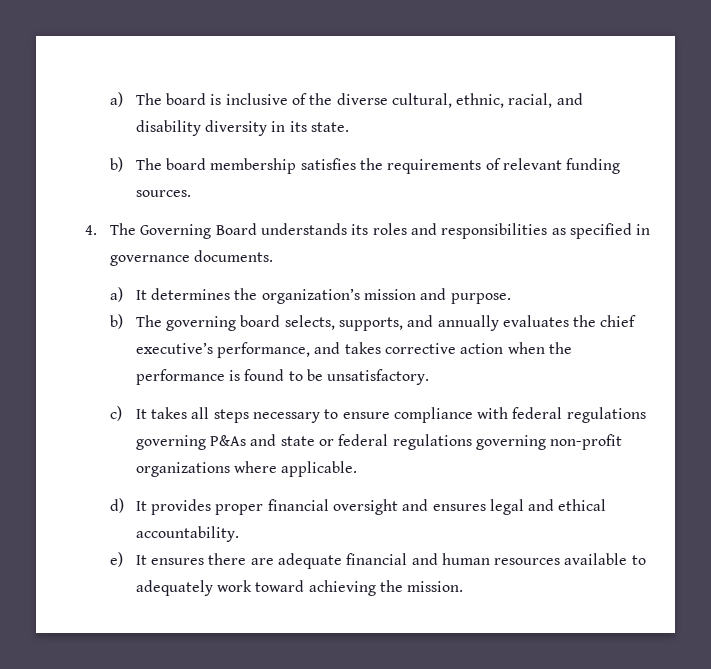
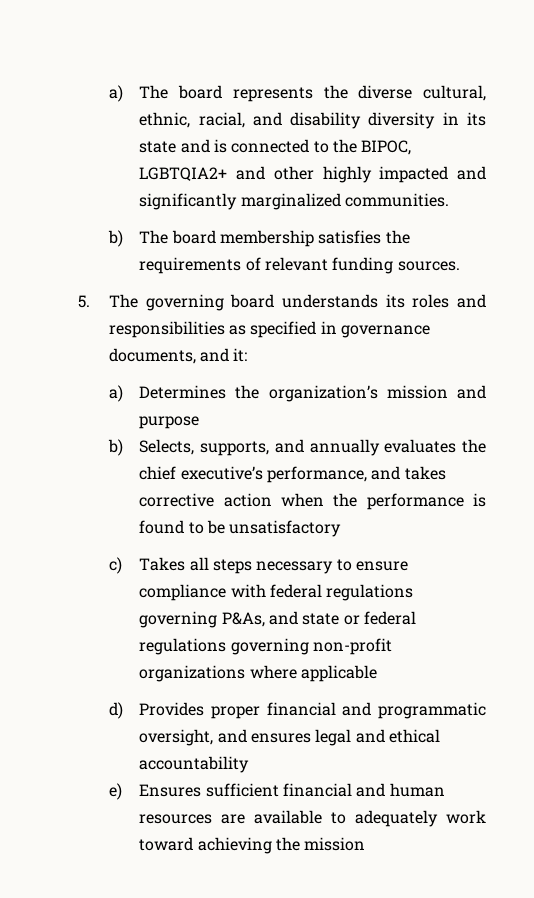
- a) The board is inclusive of the diverse cultural, ethnic, racial, and disability diversity in its state.
+ a) The board represents the diverse cultural, ethnic, racial, and disability diversity in its state and is connected to the BIPOC, LGBTQIA2+ and other highly impacted and significantly marginalized communities.
- 4. The Governing Board understands its roles and responsibilities as specified in governance documents.
- a) It determines the organization’s mission and purpose.
- b) The governing board selects, supports, and annually evaluates the chief executive’s performance, and takes corrective action when the performance is found to be unsatisfactory.
+ 5. The governing board understands its roles and responsibilities as specified in governance documents, and it:
+ a) Determines the organization’s mission and purpose
+ b) Selects, supports, and annually evaluates the chief executive’s performance, and takes corrective action when the performance is found to be unsatisfactory
- c) It takes all steps necessary to ensure compliance with federal regulations governing P&As and state or federal regulations governing non-profit organizations where applicable.
+ c) Takes all steps necessary to ensure compliance with federal regulations governing P&As, and state or federal regulations governing non-profit organizations where applicable
- d) It provides proper financial oversight and ensures legal and ethical accountability.
+ d) Provides proper financial and programmatic oversight, and ensures legal and ethical accountability
- e) It ensures there are adequate financial and human resources available to adequately work toward achieving the mission.
+ e) Ensures sufficient financial and human resources are available to adequately work toward achieving the mission

